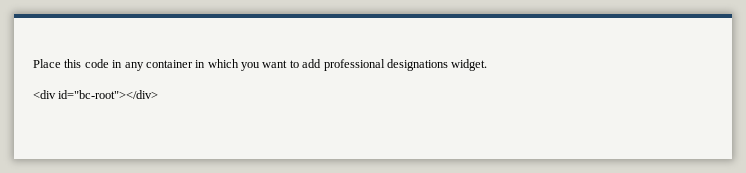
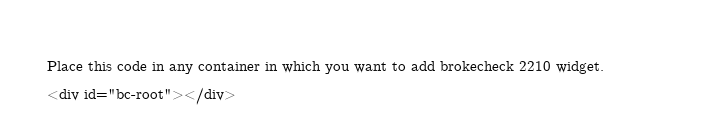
- Place this code in any container in which you want to add professional designations widget.
+ Place this code in any container in which you want to add brokecheck 2210 widget.

